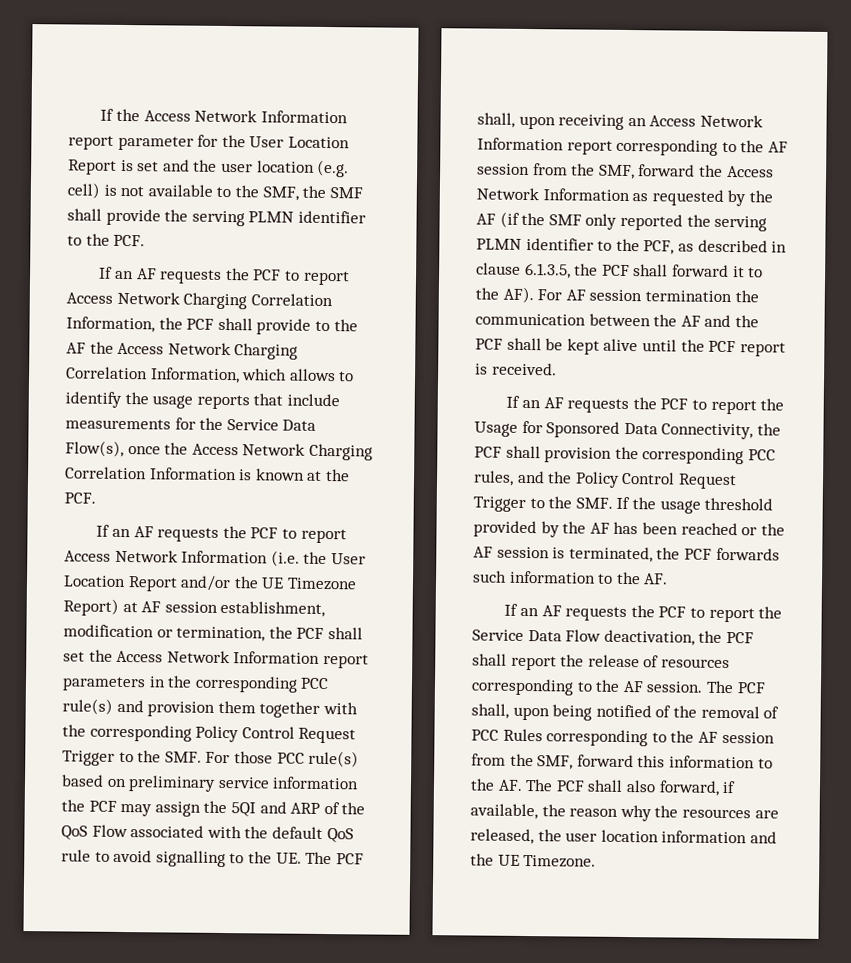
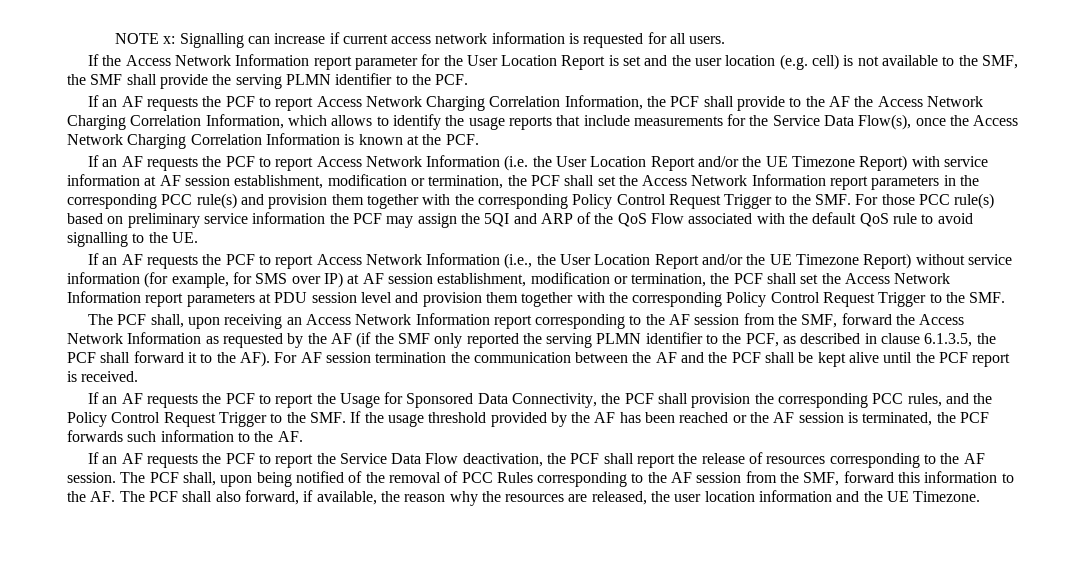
+ NOTE x: Signalling can increase if current access network information is requested for all users.
- If an AF requests the PCF to report Access Network Information (i.e. the User Location Report and/or the UE Timezone Report) at AF session establishment, modification or termination, the PCF shall set the Access Network Information report parameters in the corresponding PCC rule(s) and provision them together with the corresponding Policy Control Request Trigger to the SMF. For those PCC rule(s) based on preliminary service information the PCF may assign the 5QI and ARP of the QoS Flow associated with the default QoS rule to avoid signalling to the UE. The PCF shall, upon receiving an Access Network Information report corresponding to the AF session from the SMF, forward the Access Network Information as requested by the AF (if the SMF only reported the serving PLMN identifier to the PCF, as described in clause 6.1.3.5, the PCF shall forward it to the AF). For AF session termination the communication between the AF and the PCF shall be kept alive until the PCF report is received.
+ If an AF requests the PCF to report Access Network Information (i.e. the User Location Report and/or the UE Timezone Report) with service information at AF session establishment, modification or termination, the PCF shall set the Access Network Information report parameters in the corresponding PCC rule(s) and provision them together with the corresponding Policy Control Request Trigger to the SMF. For those PCC rule(s) based on preliminary service information the PCF may assign the 5QI and ARP of the QoS Flow associated with the default QoS rule to avoid signalling to the UE.
+ If an AF requests the PCF to report Access Network Information (i.e., the User Location Report and/or the UE Timezone Report) without service information (for example, for SMS over IP) at AF session establishment, modification or termination, the PCF shall set the Access Network Information report parameters at PDU session level and provision them together with the corresponding Policy Control Request Trigger to the SMF.
+ The PCF shall, upon receiving an Access Network Information report corresponding to the AF session from the SMF, forward the Access Network Information as requested by the AF (if the SMF only reported the serving PLMN identifier to the PCF, as described in clause 6.1.3.5, the PCF shall forward it to the AF). For AF session termination the communication between the AF and the PCF shall be kept alive until the PCF report is received.

